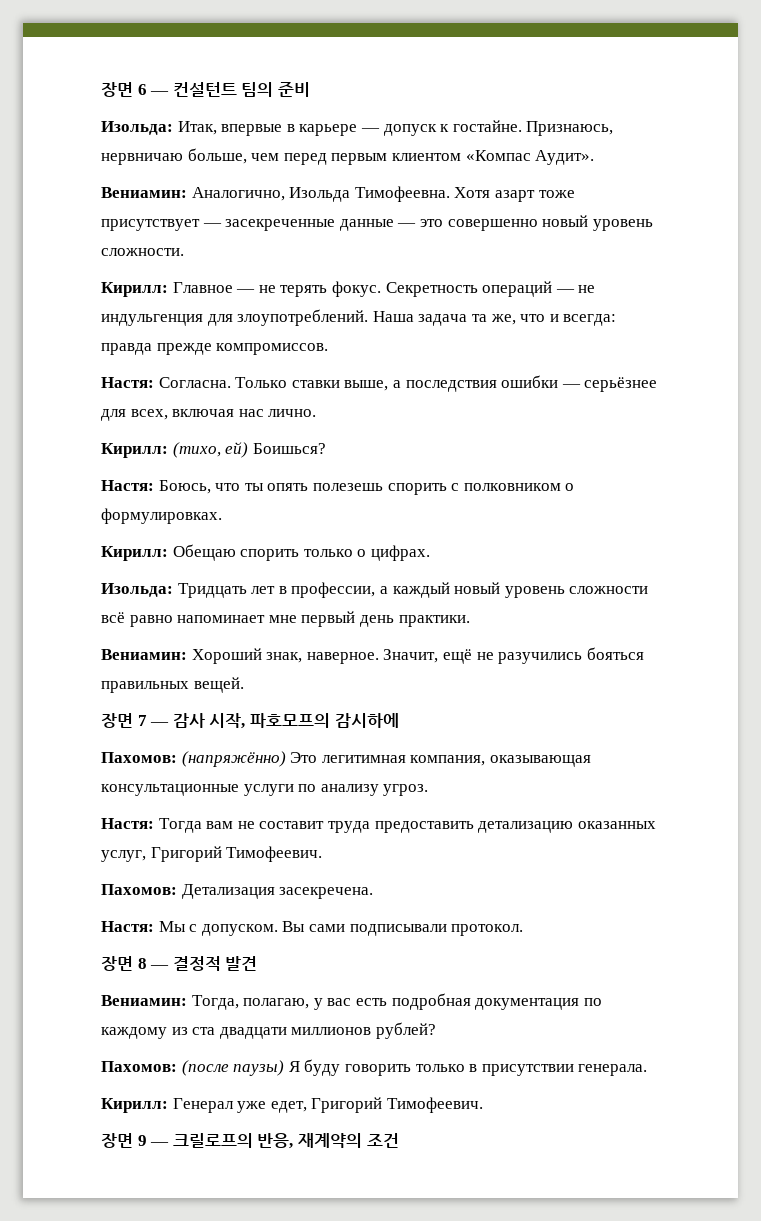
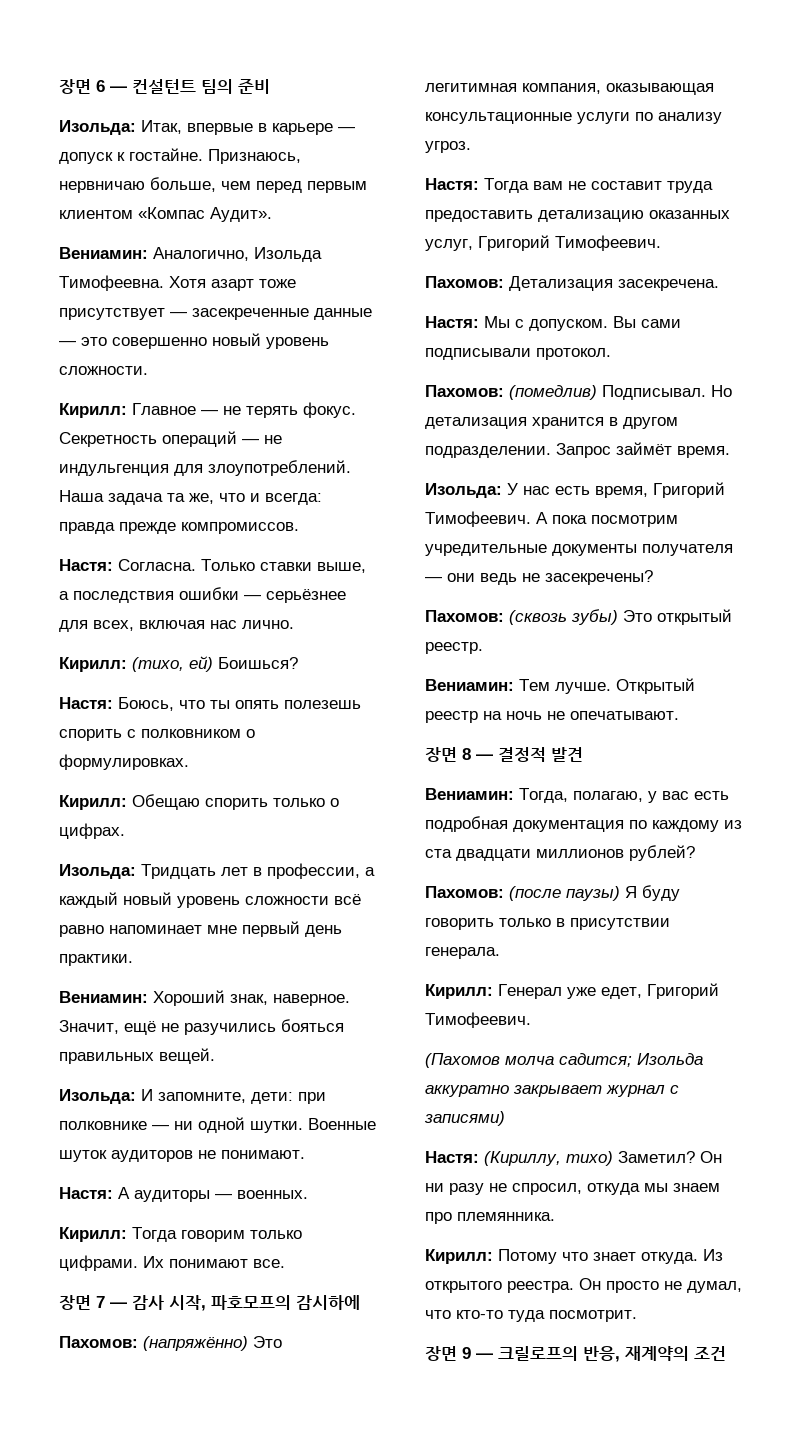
+ Изольда: И запомните, дети: при полковнике — ни одной шутки. Военные шуток аудиторов не понимают.
+ Настя: А аудиторы — военных.
+ Кирилл: Тогда говорим только цифрами. Их понимают все.
+ Пахомов: (помедлив) Подписывал. Но детализация хранится в другом подразделении. Запрос займёт время.
+ Изольда: У нас есть время, Григорий Тимофеевич. А пока посмотрим учредительные документы получателя — они ведь не засекречены?
+ Пахомов: (сквозь зубы) Это открытый реестр.
+ Вениамин: Тем лучше. Открытый реестр на ночь не опечатывают.
+ (Пахомов молча садится; Изольда аккуратно закрывает журнал с записями)
+ Настя: (Кириллу, тихо) Заметил? Он ни разу не спросил, откуда мы знаем про племянника.
+ Кирилл: Потому что знает откуда. Из открытого реестра. Он просто не думал, что кто-то туда посмотрит.

